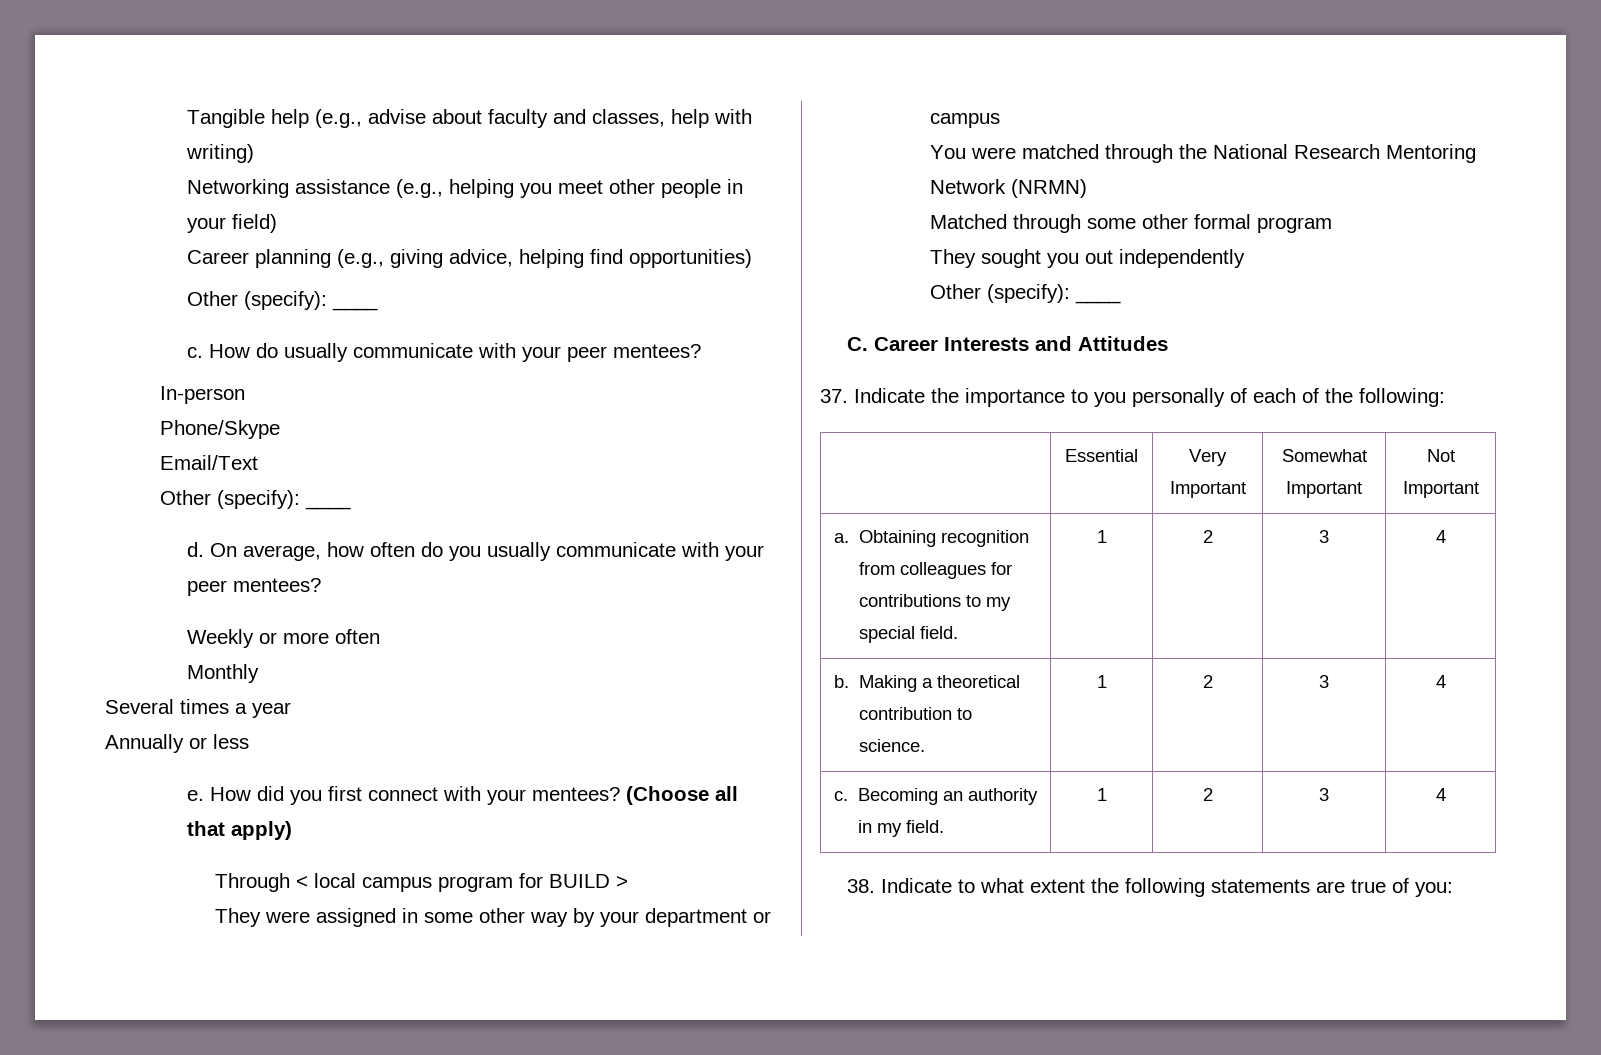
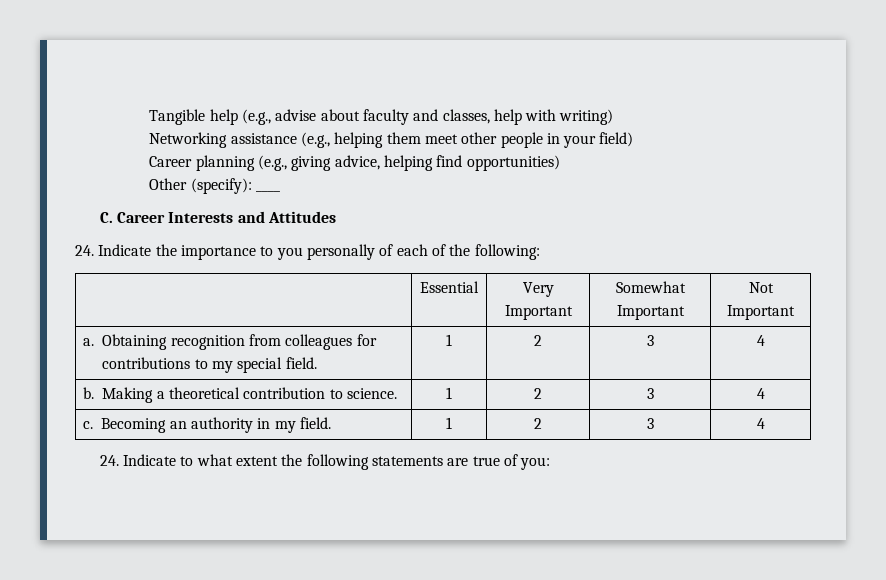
- Networking assistance (e.g., helping you meet other people in your field)
+ Networking assistance (e.g., helping them meet other people in your field)
- c. How do usually communicate with your peer mentees?
- In-person
- Phone/Skype
- Email/Text
- Other (specify): ____
- d. On average, how often do you usually communicate with your peer mentees?
- Weekly or more often
- Monthly
- Several times a year
- Annually or less
- e. How did you first connect with your mentees? (Choose all that apply)
- Through < local campus program for BUILD >
- They were assigned in some other way by your department or campus
- You were matched through the National Research Mentoring Network (NRMN)
- Matched through some other formal program
- They sought you out independently
- Other (specify): ____
- 37. Indicate the importance to you personally of each of the following:
+ 24. Indicate the importance to you personally of each of the following:
- 38. Indicate to what extent the following statements are true of you:
+ 24. Indicate to what extent the following statements are true of you:

